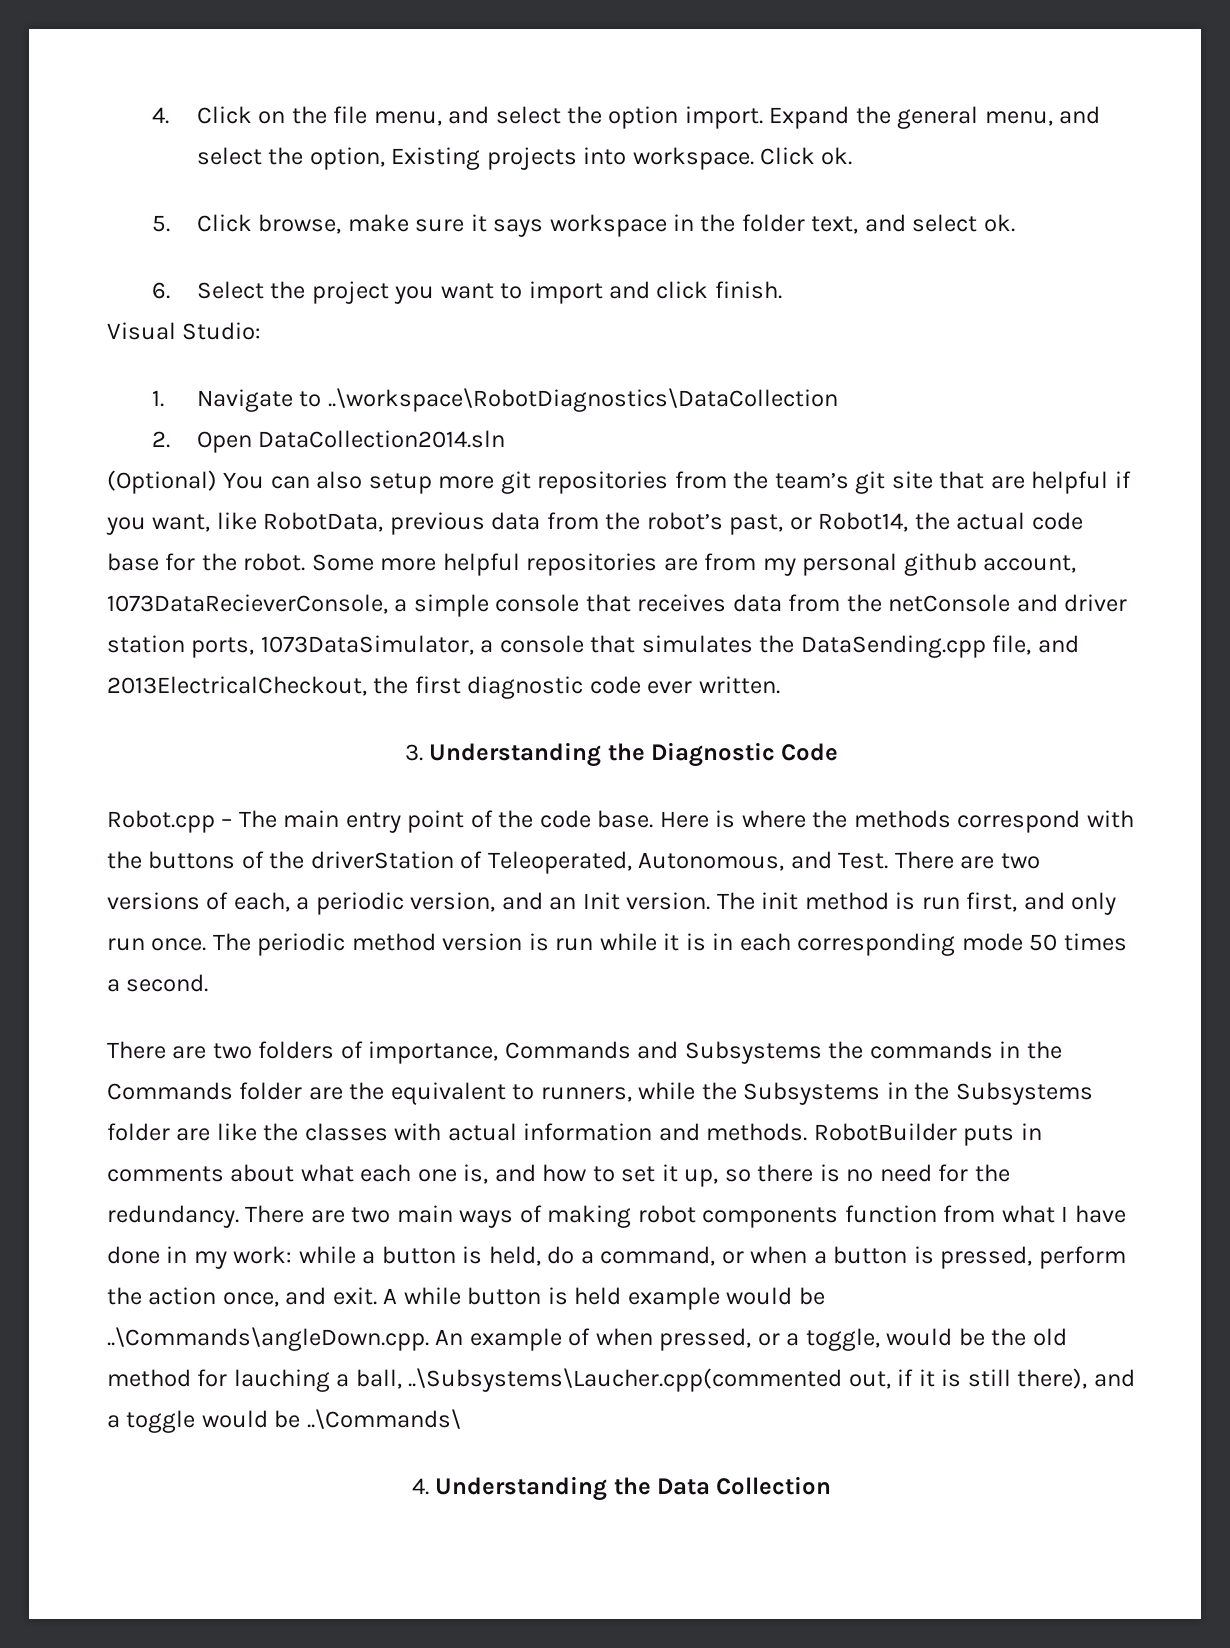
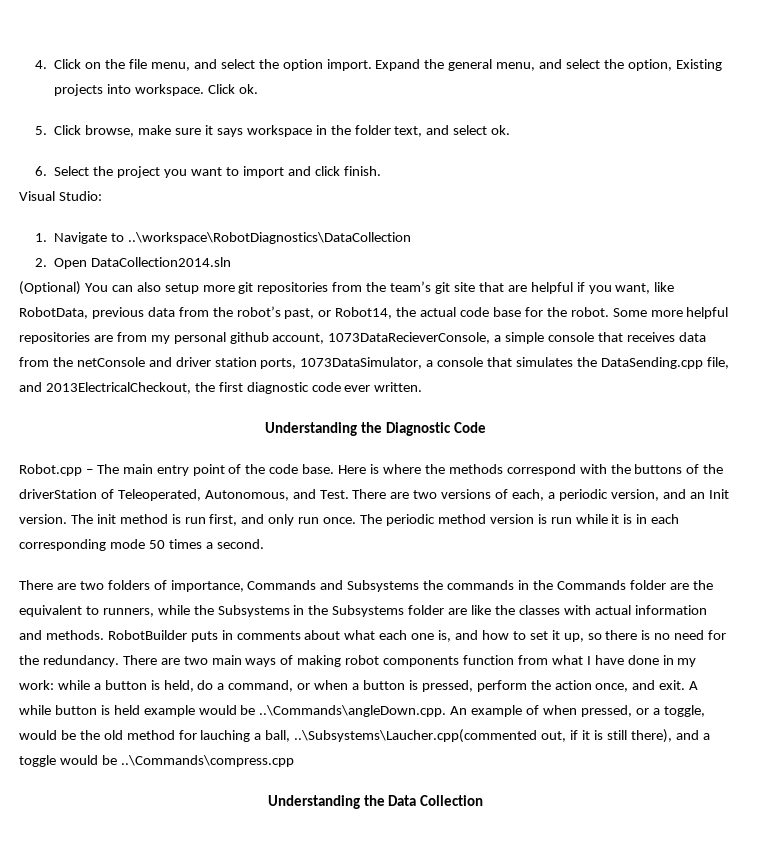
- 3. Understanding the Diagnostic Code
+ Understanding the Diagnostic Code
- A while button is held example would be ..\Commands\angleDown.cpp. An example of when pressed, or a toggle, would be the old method for lauching a ball, ..\Subsystems\Laucher.cpp(commented out, if it is still there), and a toggle would be ..\Commands\
- 4. Understanding the Data Collection
+ A while button is held example would be ..\Commands\angleDown.cpp. An example of when pressed, or a toggle, would be the old method for lauching a ball, ..\Subsystems\Laucher.cpp(commented out, if it is still there), and a toggle would be ..\Commands\compress.cpp
+ Understanding the Data Collection

